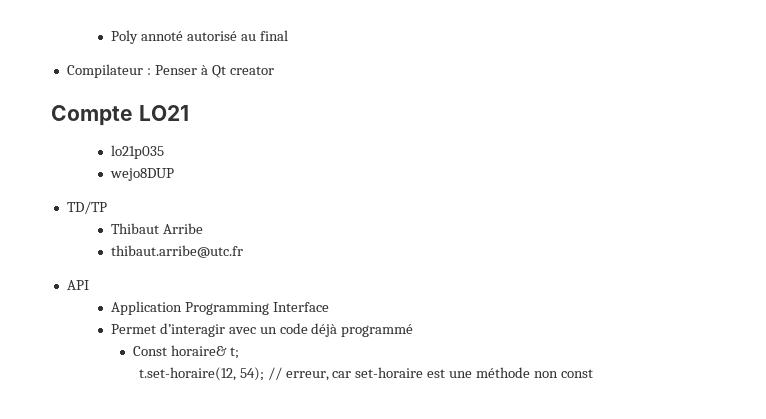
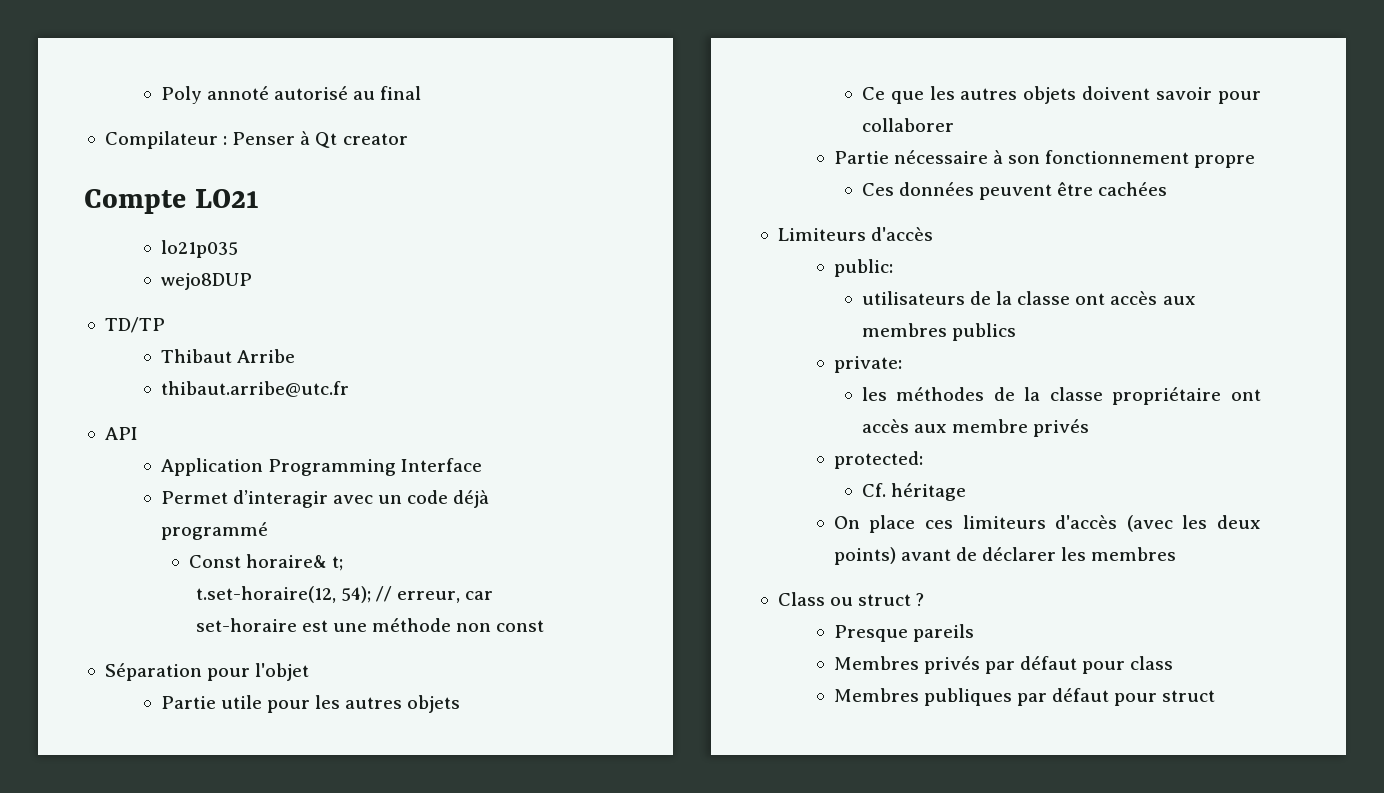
+ Séparation pour l'objet
+ Partie utile pour les autres objets
+ Ce que les autres objets doivent savoir pour collaborer
+ Partie nécessaire à son fonctionnement propre
+ Ces données peuvent être cachées
+ Limiteurs d'accès
+ public:
+ utilisateurs de la classe ont accès aux membres publics
+ private:
+ les méthodes de la classe propriétaire ont accès aux membre privés
+ protected:
+ Cf. héritage
+ On place ces limiteurs d'accès (avec les deux points) avant de déclarer les membres
+ Class ou struct ?
+ Presque pareils
+ Membres privés par défaut pour class
+ Membres publiques par défaut pour struct

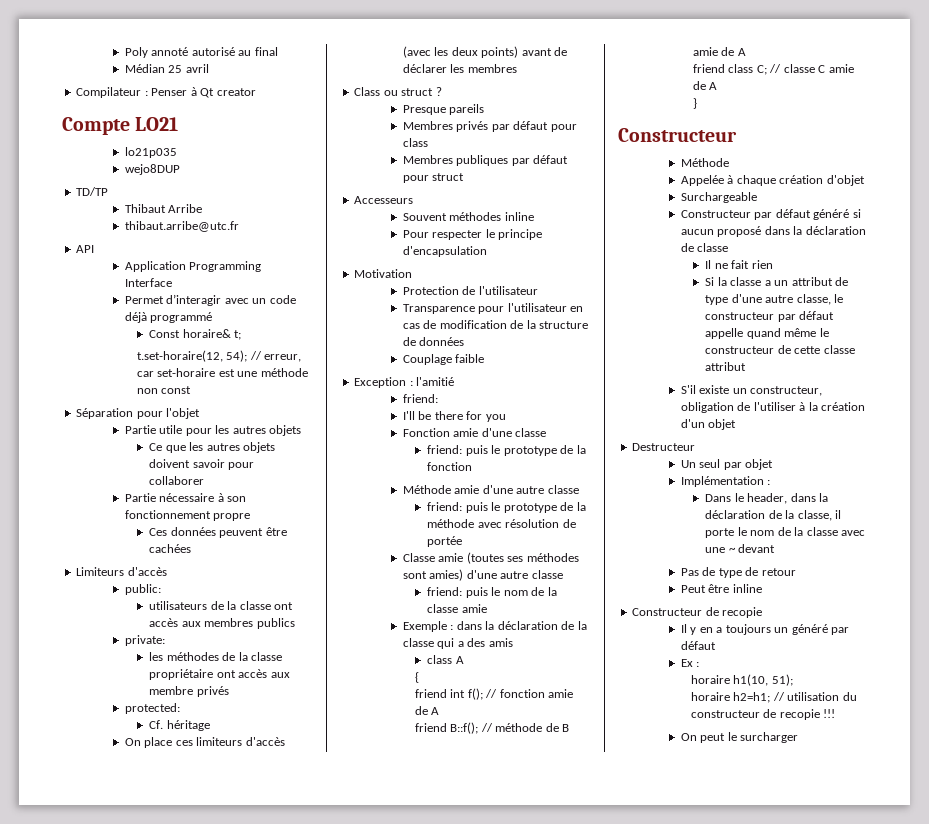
+ Médian 25 avril
+ Accesseurs
+ Souvent méthodes inline
+ Pour respecter le principe d'encapsulation
+ Motivation
+ Protection de l'utilisateur
+ Transparence pour l'utilisateur en cas de modification de la structure de données
+ Couplage faible
+ Exception : l'amitié
+ friend:
+ I'll be there for you
+ Fonction amie d'une classe
+ friend: puis le prototype de la fonction
+ Méthode amie d'une autre classe
+ friend: puis le prototype de la méthode avec résolution de portée
+ Classe amie (toutes ses méthodes sont amies) d'une autre classe
+ friend: puis le nom de la classe amie
+ Exemple : dans la déclaration de la classe qui a des amis
+ class A
+ {
+ friend int f(); // fonction amie de A
+ friend B::f(); // méthode de B amie de A
+ friend class C; // classe C amie de A
+ }
+ Constructeur
+ Méthode
+ Appelée à chaque création d'objet
+ Surchargeable
+ Constructeur par défaut généré si aucun proposé dans la déclaration de classe
+ Il ne fait rien
+ Si la classe a un attribut de type d'une autre classe, le constructeur par défaut appelle quand même le constructeur de cette classe attribut
+ S'il existe un constructeur, obligation de l'utiliser à la création d'un objet
+ Destructeur
+ Un seul par objet
+ Implémentation :
+ Dans le header, dans la déclaration de la classe, il porte le nom de la classe avec une ~ devant
+ Pas de type de retour
+ Peut être inline
+ Constructeur de recopie
+ Il y en a toujours un généré par défaut
+ Ex :
+ horaire h1(10, 51);
+ horaire h2=h1; // utilisation du constructeur de recopie !!!
+ On peut le surcharger

